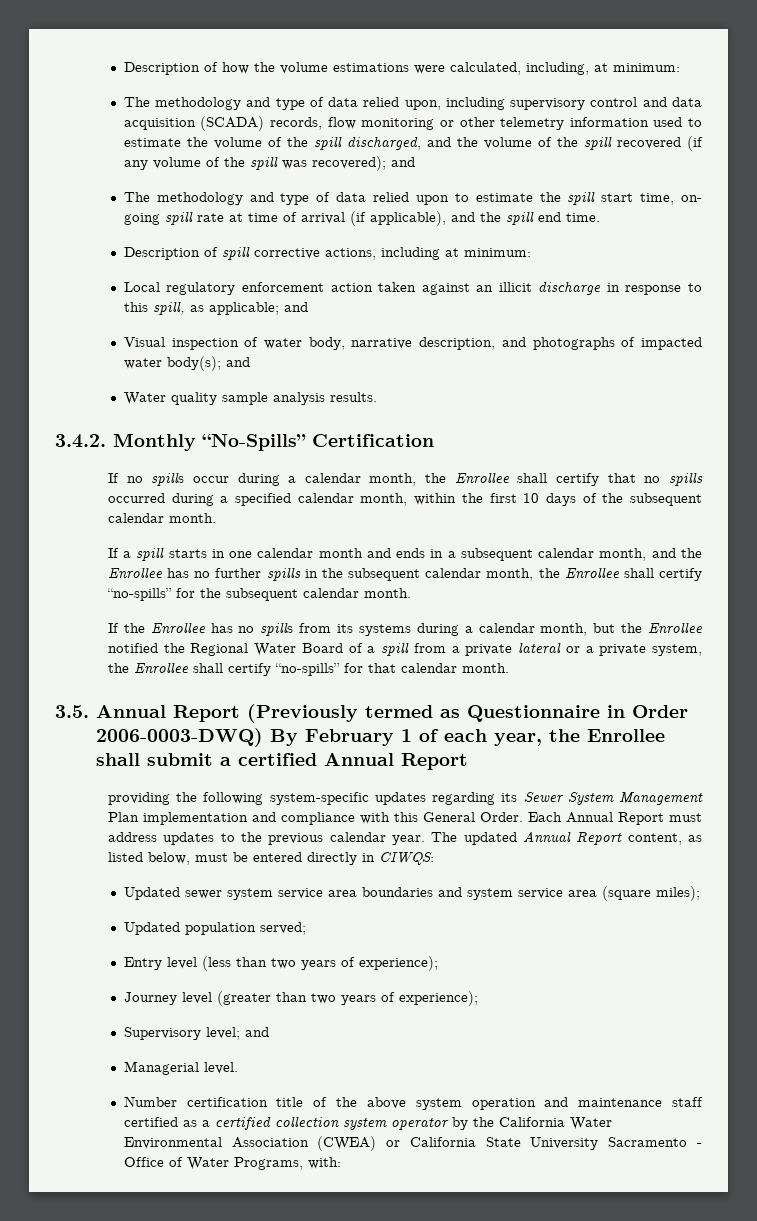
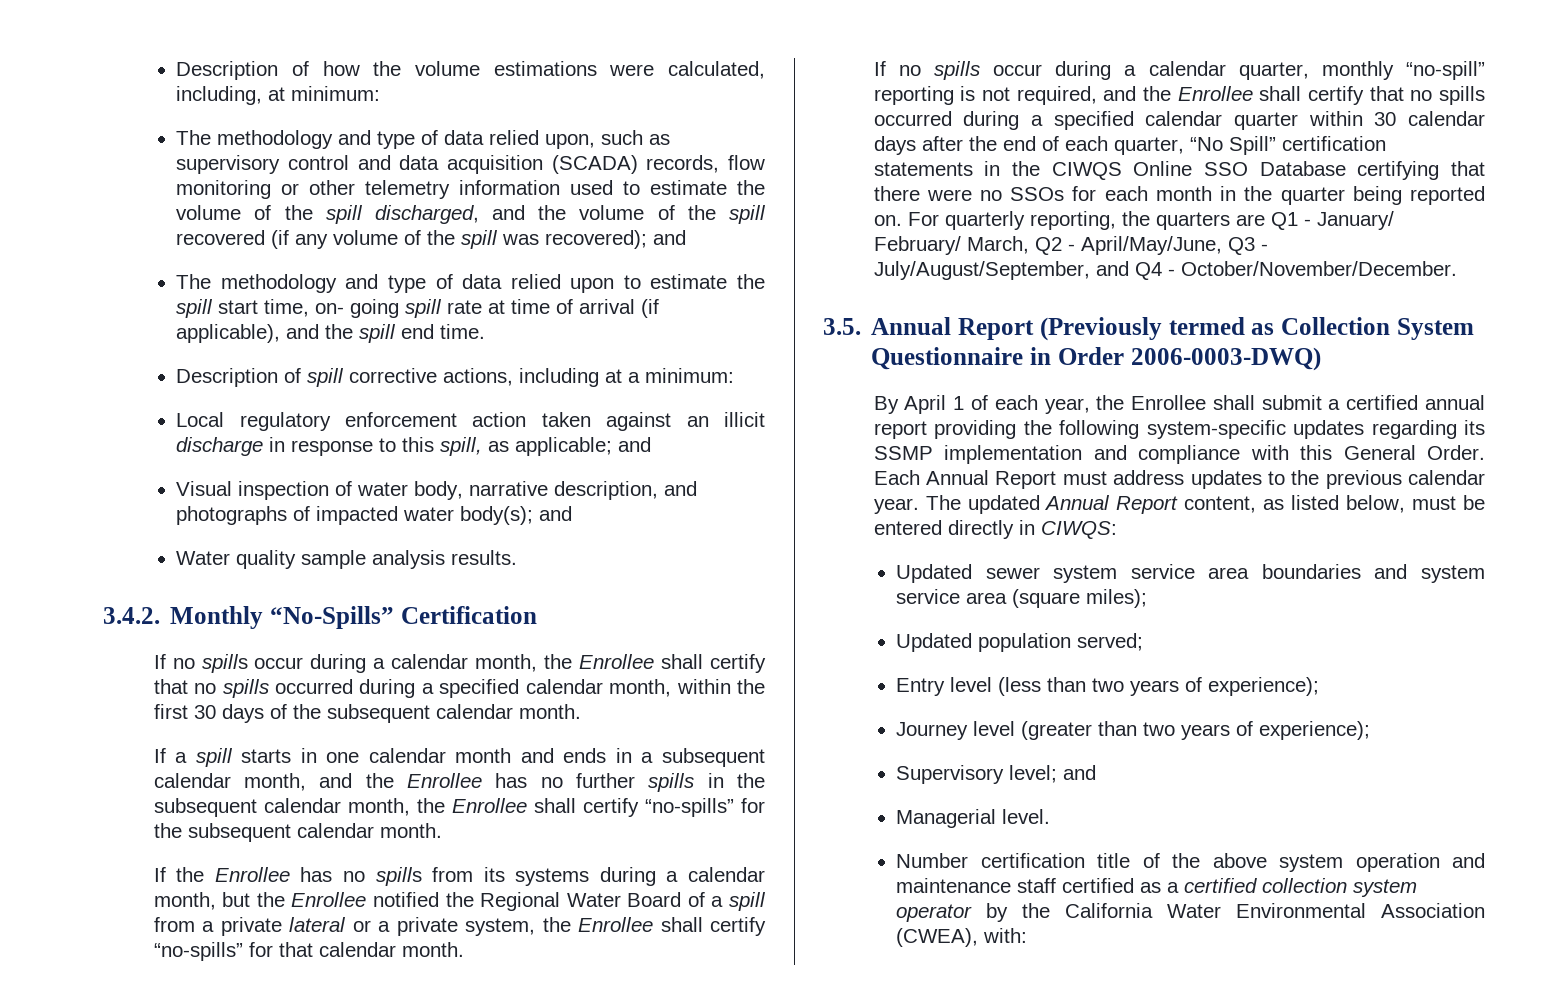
- The methodology and type of data relied upon, including supervisory control and data acquisition (SCADA) records, flow monitoring or other telemetry information used to estimate the volume of the spill discharged, and the volume of the spill recovered (if any volume of the spill was recovered); and
+ The methodology and type of data relied upon, such as supervisory control and data acquisition (SCADA) records, flow monitoring or other telemetry information used to estimate the volume of the spill discharged, and the volume of the spill recovered (if any volume of the spill was recovered); and
- Description of spill corrective actions, including at minimum:
+ Description of spill corrective actions, including at a minimum:
- If no spills occur during a calendar month, the Enrollee shall certify that no spills occurred during a specified calendar month, within the first 10 days of the subsequent calendar month.
+ If no spills occur during a calendar month, the Enrollee shall certify that no spills occurred during a specified calendar month, within the first 30 days of the subsequent calendar month.
+ If no spills occur during a calendar quarter, monthly “no-spill” reporting is not required, and the Enrollee shall certify that no spills occurred during a specified calendar quarter within 30 calendar days after the end of each quarter, “No Spill” certification statements in the CIWQS Online SSO Database certifying that there were no SSOs for each month in the quarter being reported on. For quarterly reporting, the quarters are Q1 - January/ February/ March, Q2 - April/May/June, Q3 - July/August/September, and Q4 - October/November/December.
- 3.5. Annual Report (Previously termed as Questionnaire in Order 2006-0003-DWQ) By February 1 of each year, the Enrollee shall submit a certified Annual Report
- providing the following system-specific updates regarding its Sewer System Management Plan implementation and compliance with this General Order.
+ 3.5. Annual Report (Previously termed as Collection System Questionnaire in Order 2006-0003-DWQ)
+ By April 1 of each year, the Enrollee shall submit a certified annual report providing the following system-specific updates regarding its SSMP implementation and compliance with this General Order.
- Number certification title of the above system operation and maintenance staff certified as a certified collection system operator by the California Water Environmental Association (CWEA) or California State University Sacramento - Office of Water Programs, with:
+ Number certification title of the above system operation and maintenance staff certified as a certified collection system operator by the California Water Environmental Association (CWEA), with:

